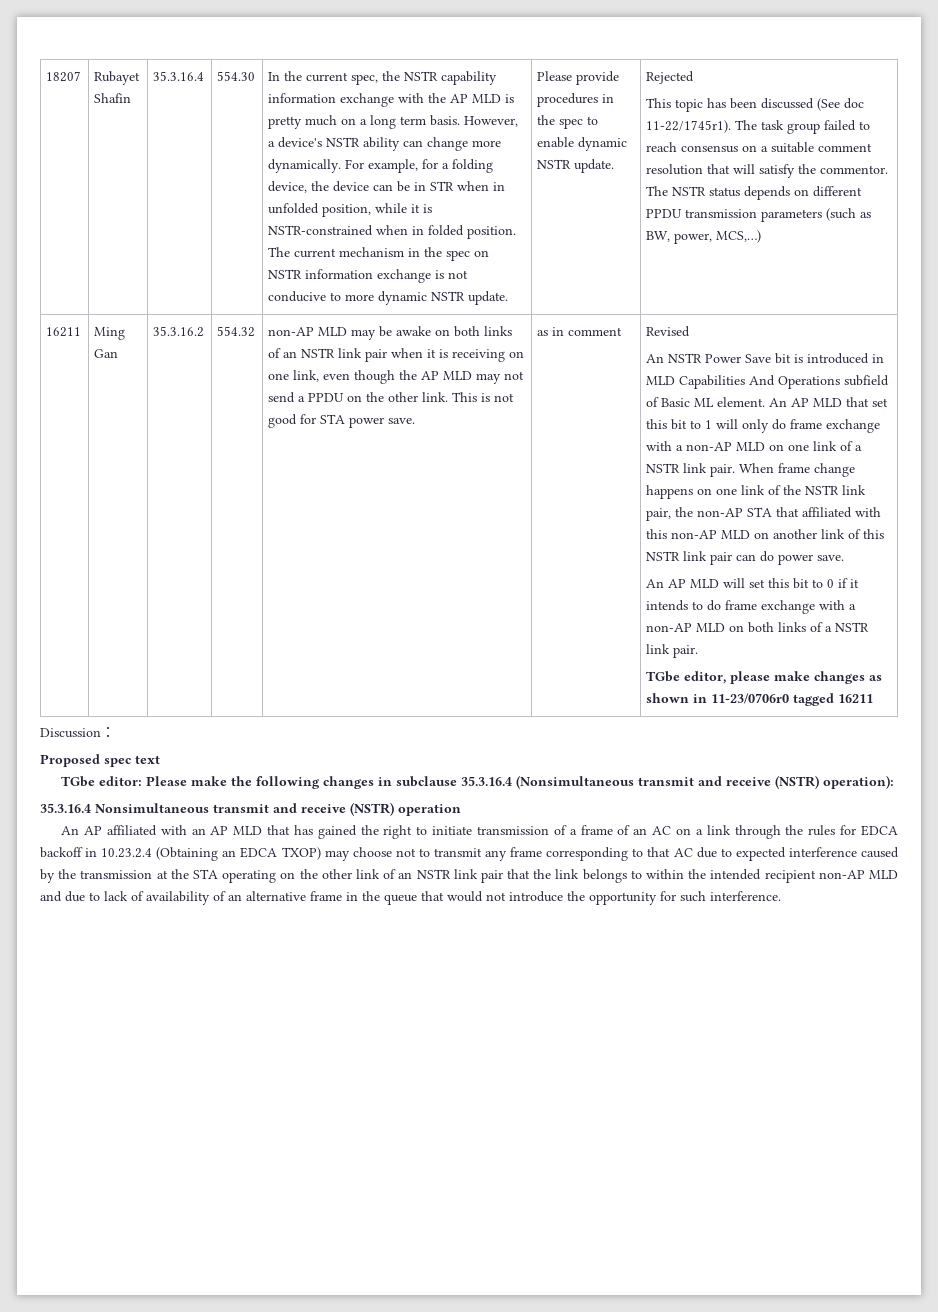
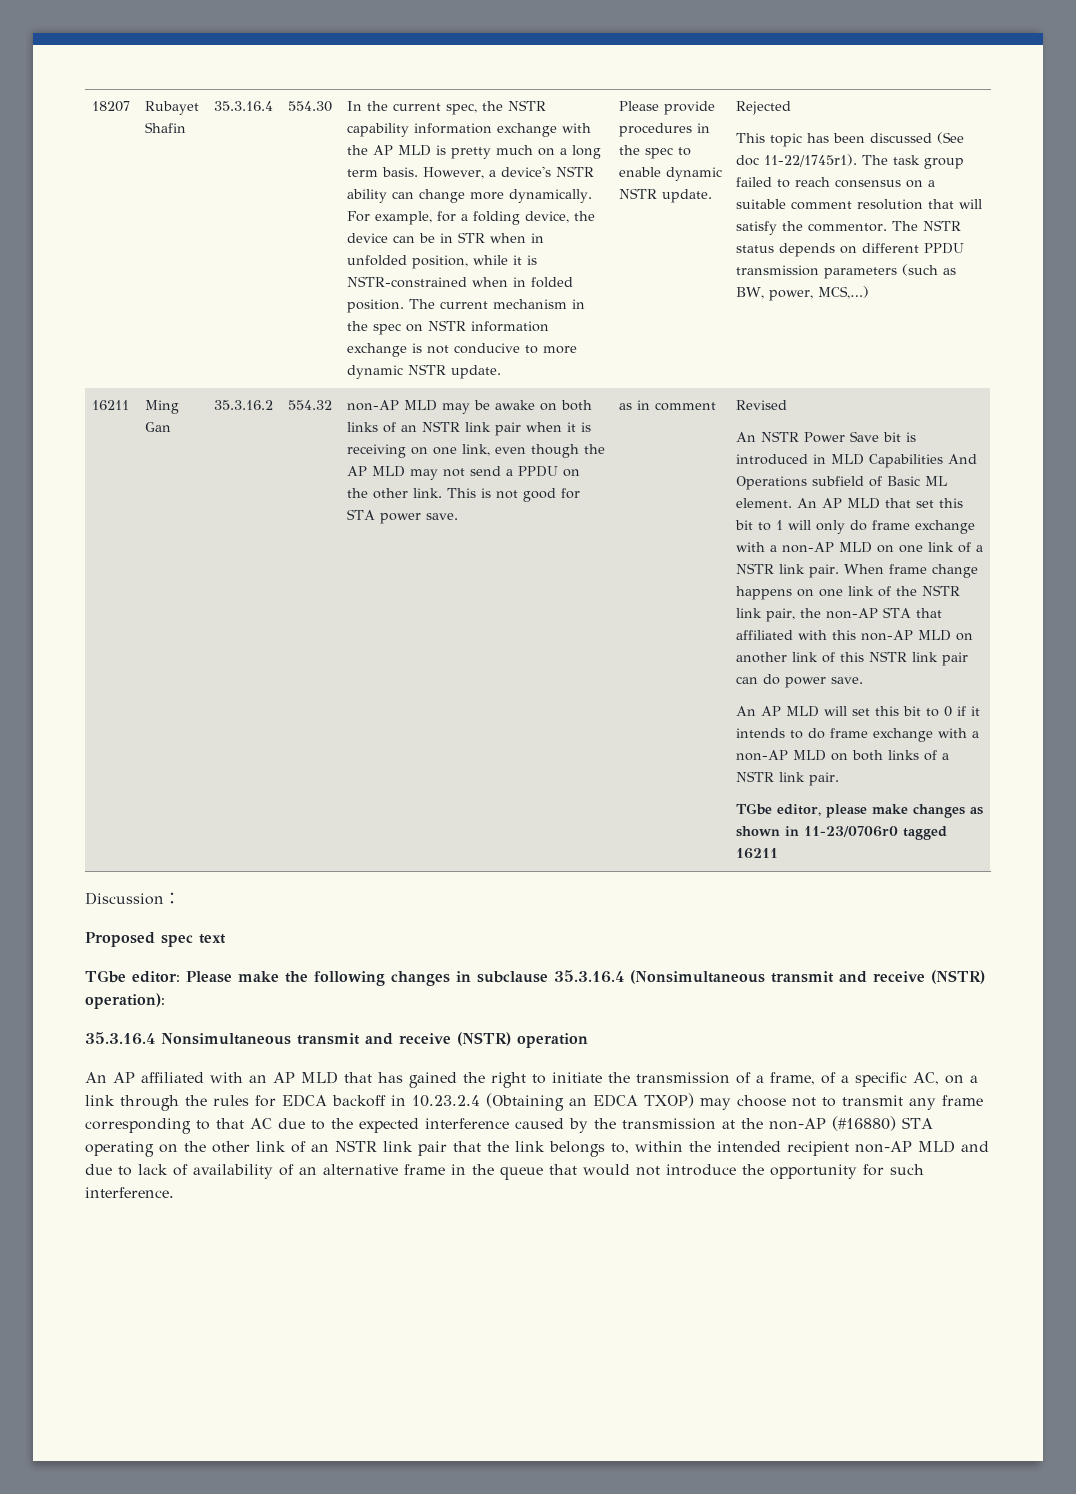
- An AP affiliated with an AP MLD that has gained the right to initiate transmission of a frame of an AC on a link through the rules for EDCA backoff in 10.23.2.4 (Obtaining an EDCA TXOP) may choose not to transmit any frame corresponding to that AC due to expected interference caused by the transmission at the STA operating on the other link of an NSTR link pair that the link belongs to within the intended recipient non-AP MLD and due to lack of availability of an alternative frame in the queue that would not introduce the opportunity for such interference.
+ An AP affiliated with an AP MLD that has gained the right to initiate the transmission of a frame, of a specific AC, on a link through the rules for EDCA backoff in 10.23.2.4 (Obtaining an EDCA TXOP) may choose not to transmit any frame corresponding to that AC due to the expected interference caused by the transmission at the non-AP (#16880) STA operating on the other link of an NSTR link pair that the link belongs to, within the intended recipient non-AP MLD and due to lack of availability of an alternative frame in the queue that would not introduce the opportunity for such interference.

